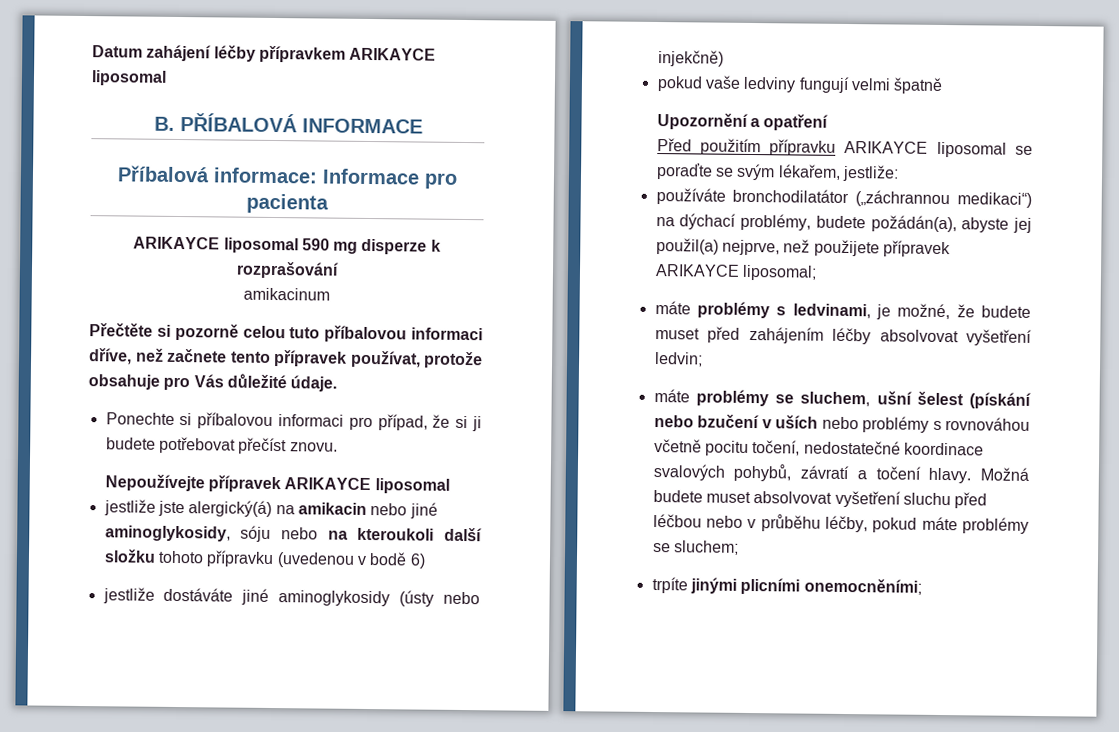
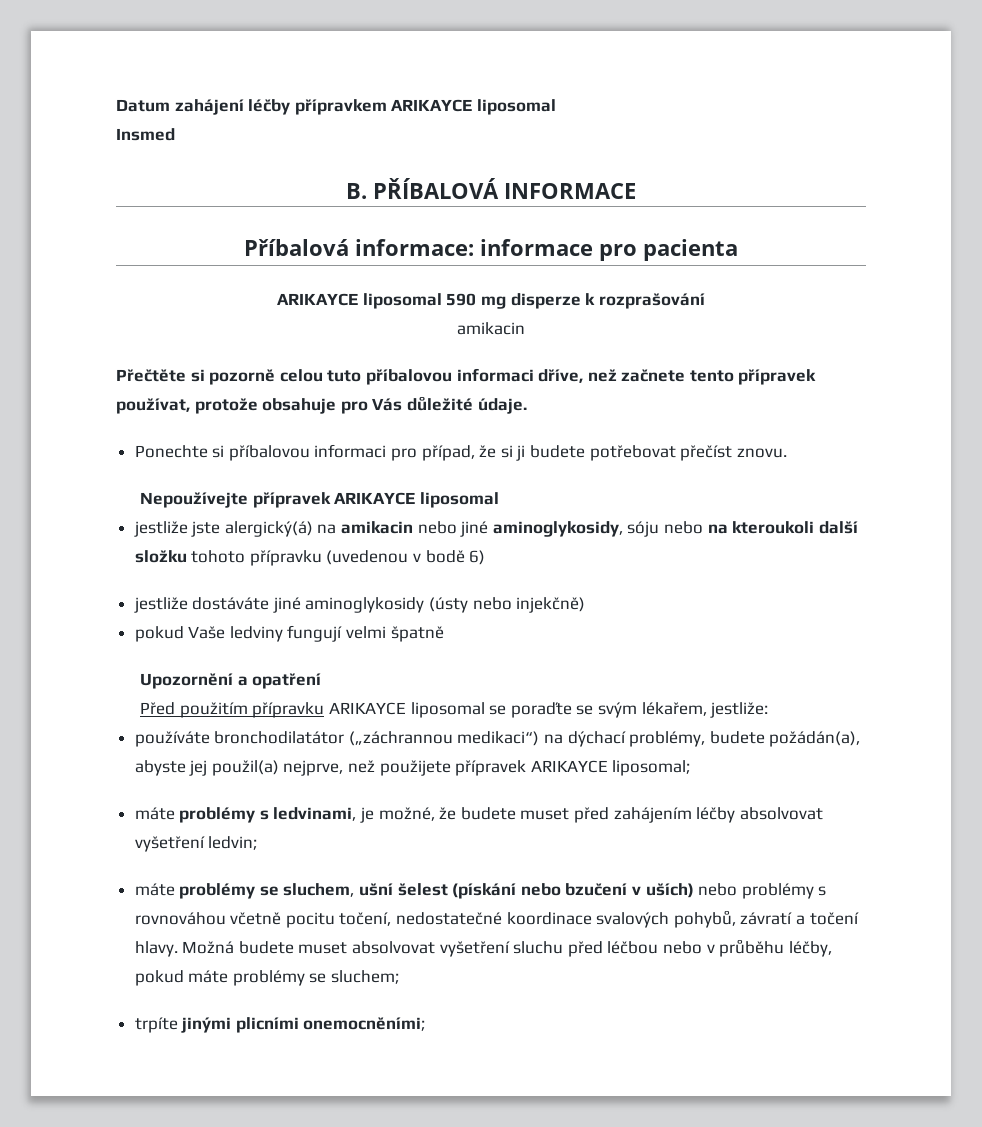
+ Insmed
- Příbalová informace: Informace pro pacienta
+ Příbalová informace: informace pro pacienta
  ARIKAYCE liposomal 590 mg disperze k rozprašování
- amikacinum
+ amikacin
- pokud vaše ledviny fungují velmi špatně
+ pokud Vaše ledviny fungují velmi špatně
- máte problémy se sluchem, ušní šelest (pískání nebo bzučení v uších nebo problémy s rovnováhou včetně pocitu točení, nedostatečné koordinace svalových pohybů, závratí a točení hlavy.
+ máte problémy se sluchem, ušní šelest (pískání nebo bzučení v uších) nebo problémy s rovnováhou včetně pocitu točení, nedostatečné koordinace svalových pohybů, závratí a točení hlavy.

